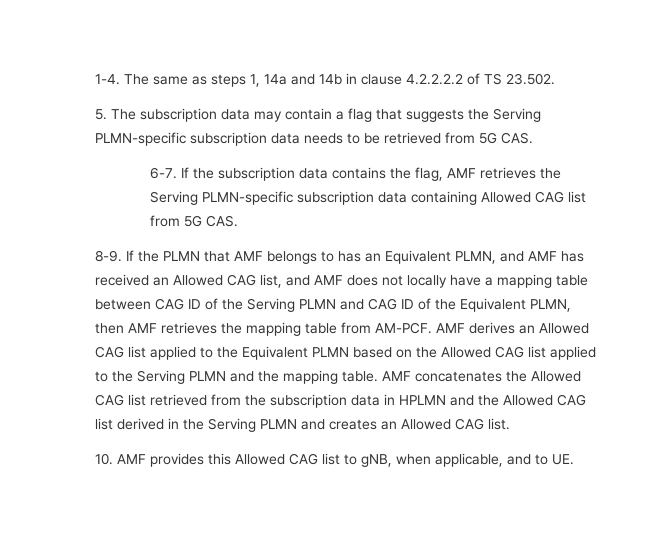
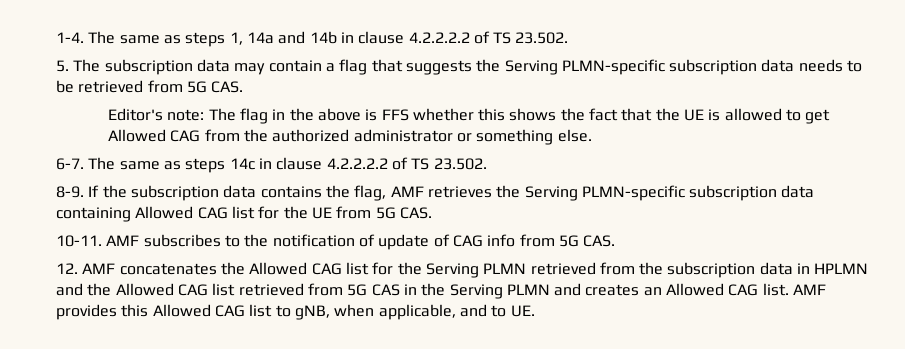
- 6-7.
+ Editor's note: The flag in the above is FFS whether this shows the fact that the UE is allowed to get Allowed CAG from the authorized administrator or something else.
+ 6-7. The same as steps 14c in clause 4.2.2.2.2 of TS 23.502.
+ 8-9.
- If the subscription data contains the flag, AMF retrieves the Serving PLMN-specific subscription data containing Allowed CAG list from 5G CAS.
- 8-9. If the PLMN that AMF belongs to has an Equivalent PLMN, and AMF has received an Allowed CAG list, and AMF does not locally have a mapping table between CAG ID of the Serving PLMN and CAG ID of the Equivalent PLMN, then AMF retrieves the mapping table from AM-PCF. AMF derives an Allowed CAG list applied to the Equivalent PLMN based on the Allowed CAG list applied to the Serving PLMN and the mapping table. AMF concatenates the Allowed CAG list retrieved from the subscription data in HPLMN and the Allowed CAG list derived in the Serving PLMN and creates an Allowed CAG list.
- 10. AMF provides this Allowed CAG list to gNB, when applicable, and to UE.
+ If the subscription data contains the flag, AMF retrieves the Serving PLMN-specific subscription data containing Allowed CAG list for the UE from 5G CAS.
+ 10-11. AMF subscribes to the notification of update of CAG info from 5G CAS.
+ 12. AMF concatenates the Allowed CAG list for the Serving PLMN retrieved from the subscription data in HPLMN and the Allowed CAG list retrieved from 5G CAS in the Serving PLMN and creates an Allowed CAG list. AMF provides this Allowed CAG list to gNB, when applicable, and to UE.

